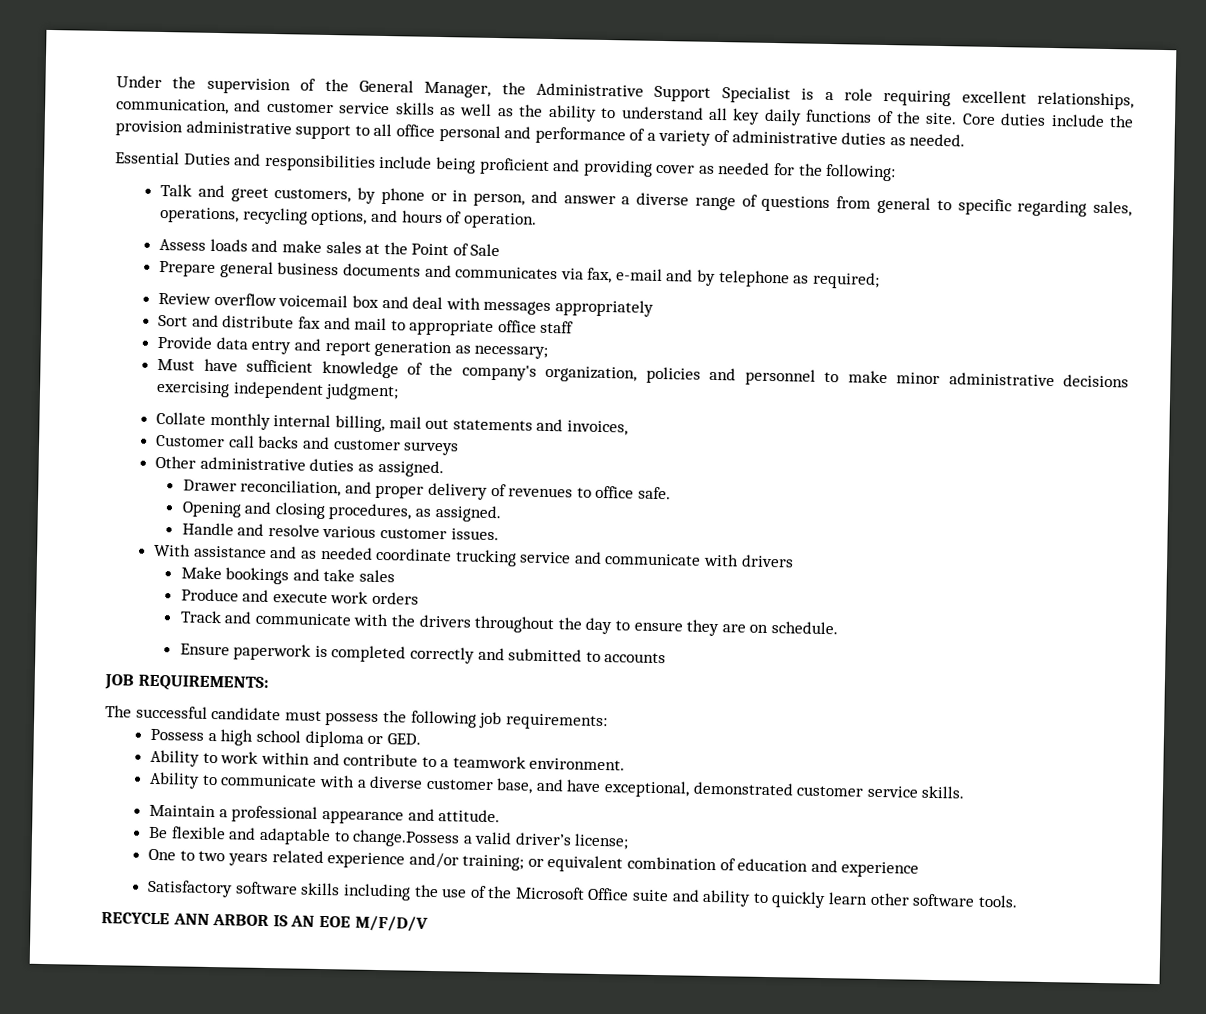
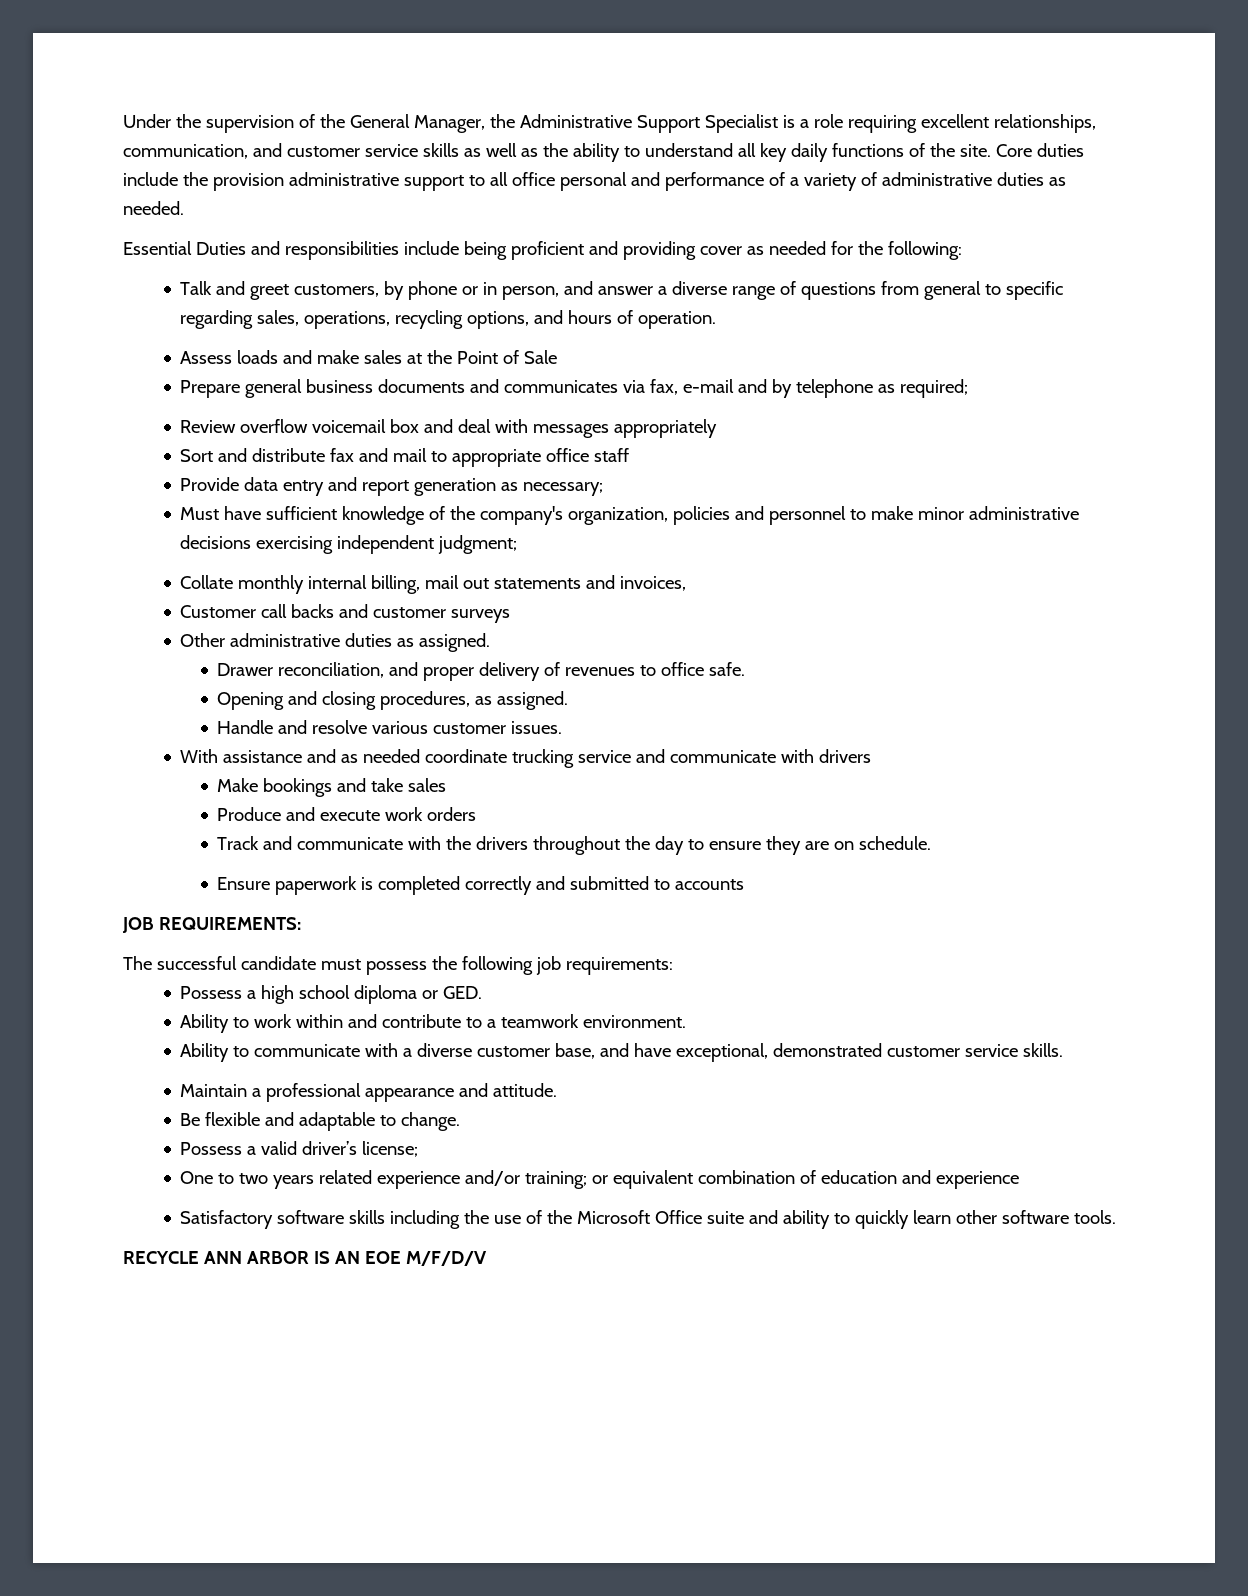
- Be flexible and adaptable to change.Possess a valid driver’s license;
+ Be flexible and adaptable to change.
+ Possess a valid driver’s license;

